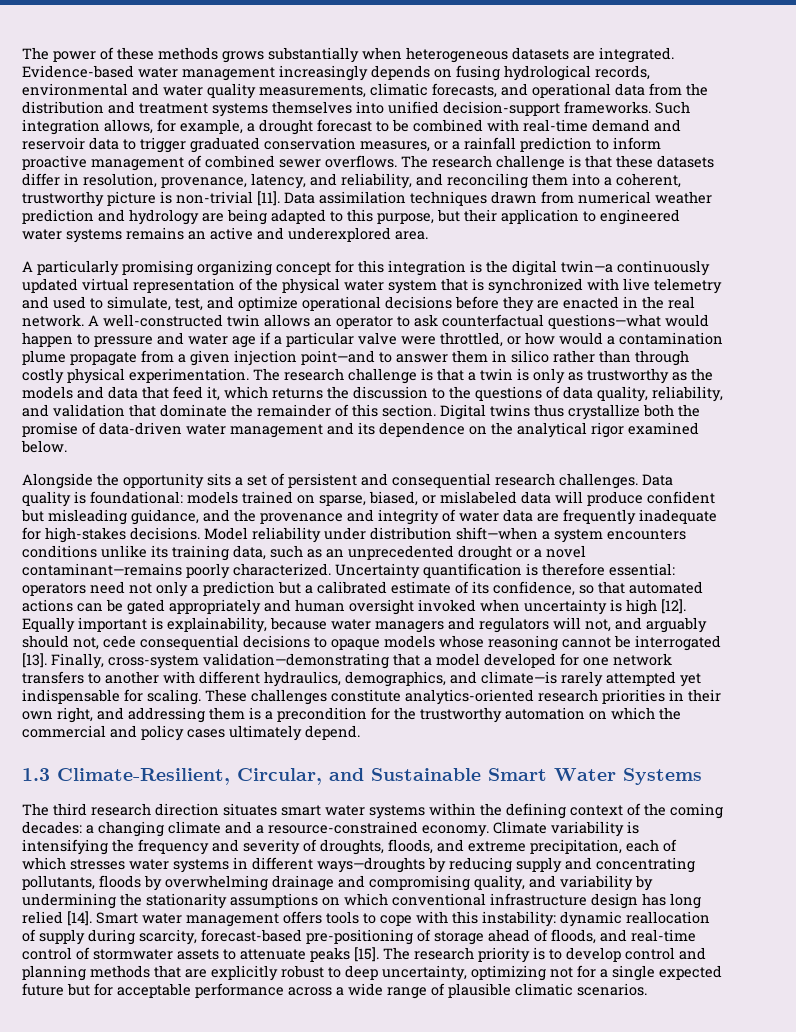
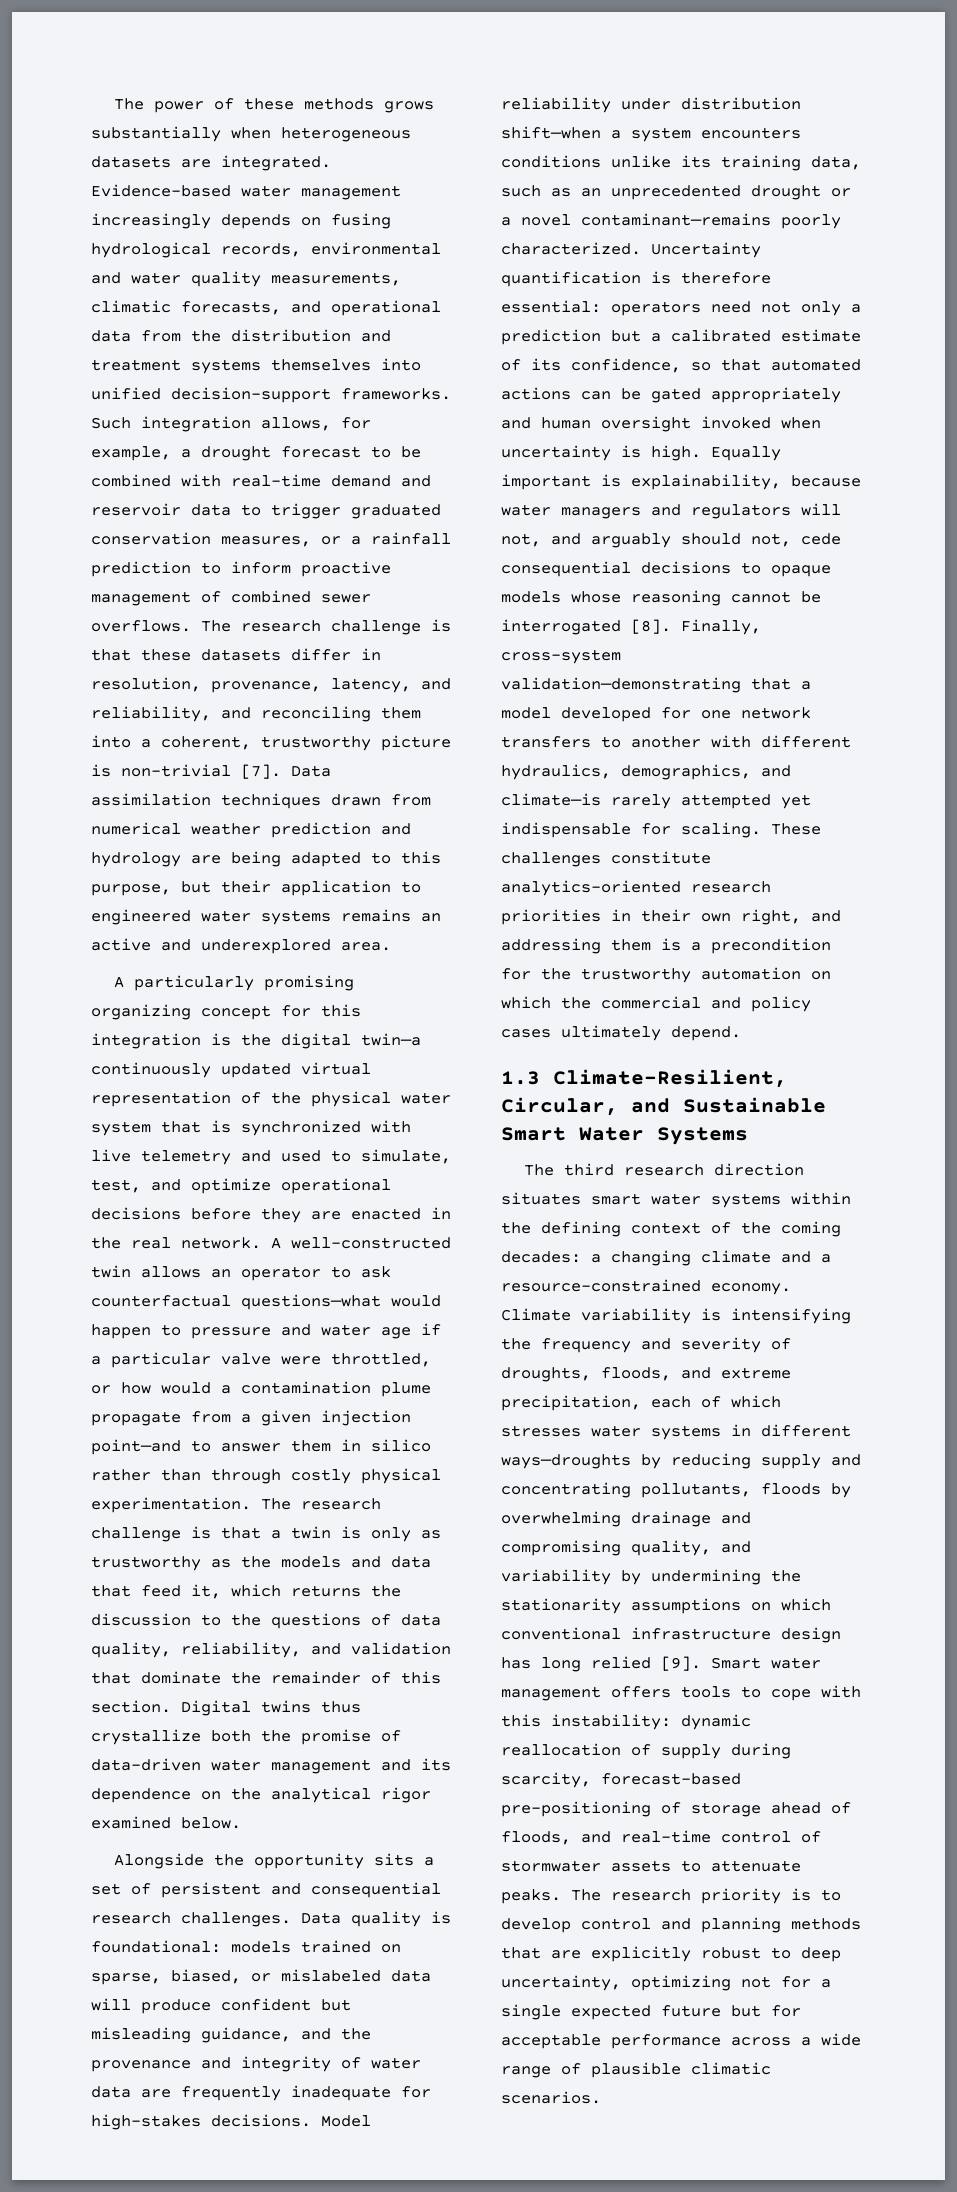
- The research challenge is that these datasets differ in resolution, provenance, latency, and reliability, and reconciling them into a coherent, trustworthy picture is non-trivial [11].
+ The research challenge is that these datasets differ in resolution, provenance, latency, and reliability, and reconciling them into a coherent, trustworthy picture is non-trivial [7].
- Uncertainty quantification is therefore essential: operators need not only a prediction but a calibrated estimate of its confidence, so that automated actions can be gated appropriately and human oversight invoked when uncertainty is high [12].
+ Uncertainty quantification is therefore essential: operators need not only a prediction but a calibrated estimate of its confidence, so that automated actions can be gated appropriately and human oversight invoked when uncertainty is high.
- Equally important is explainability, because water managers and regulators will not, and arguably should not, cede consequential decisions to opaque models whose reasoning cannot be interrogated [13].
+ Equally important is explainability, because water managers and regulators will not, and arguably should not, cede consequential decisions to opaque models whose reasoning cannot be interrogated [8].
- Climate variability is intensifying the frequency and severity of droughts, floods, and extreme precipitation, each of which stresses water systems in different ways—droughts by reducing supply and concentrating pollutants, floods by overwhelming drainage and compromising quality, and variability by undermining the stationarity assumptions on which conventional infrastructure design has long relied [14].
+ Climate variability is intensifying the frequency and severity of droughts, floods, and extreme precipitation, each of which stresses water systems in different ways—droughts by reducing supply and concentrating pollutants, floods by overwhelming drainage and compromising quality, and variability by undermining the stationarity assumptions on which conventional infrastructure design has long relied [9].
- Smart water management offers tools to cope with this instability: dynamic reallocation of supply during scarcity, forecast-based pre-positioning of storage ahead of floods, and real-time control of stormwater assets to attenuate peaks [15].
+ Smart water management offers tools to cope with this instability: dynamic reallocation of supply during scarcity, forecast-based pre-positioning of storage ahead of floods, and real-time control of stormwater assets to attenuate peaks.

